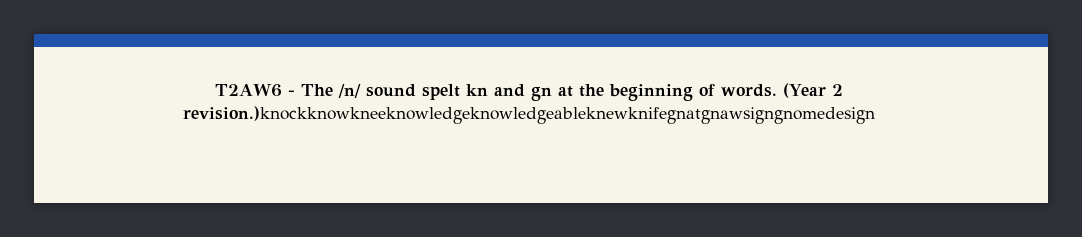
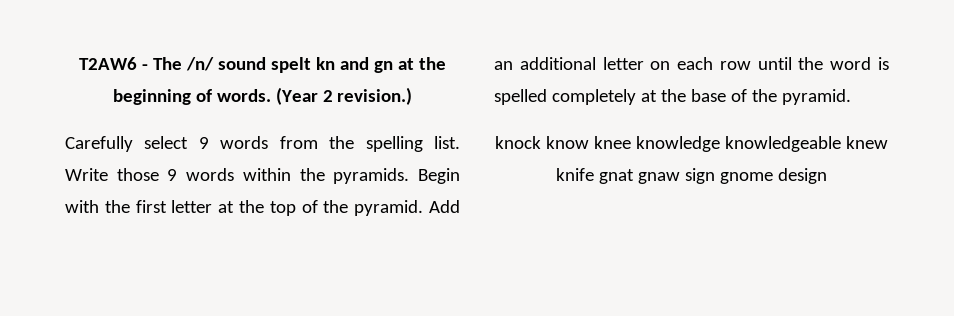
- (Year 2 revision.)knockknowkneeknowledgeknowledgeableknewknifegnatgnawsigngnomedesign
+ (Year 2 revision.)
+ Carefully select 9 words from the spelling list. Write those 9 words within the pyramids. Begin with the first letter at the top of the pyramid. Add an additional letter on each row until the word is spelled completely at the base of the pyramid.
+ knock know knee knowledge knowledgeable knew knife gnat gnaw sign gnome design

